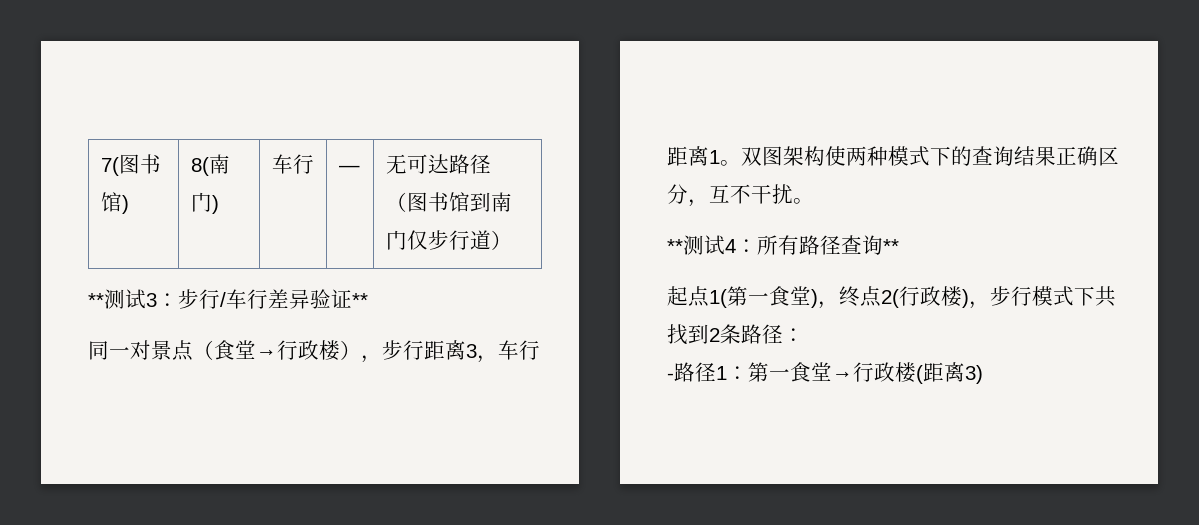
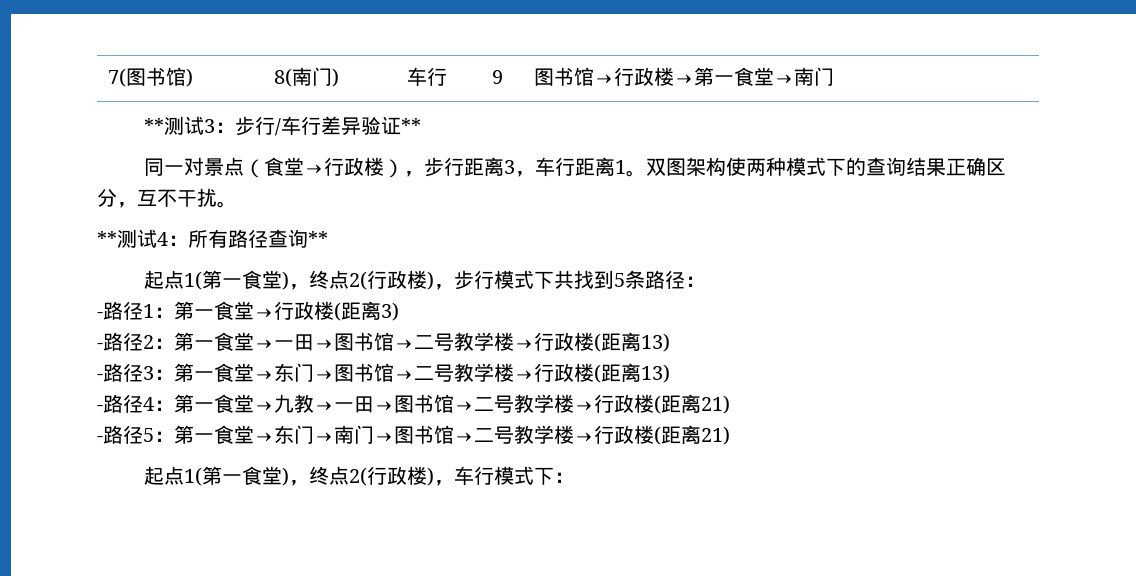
- 7(图书馆) | 8(南门) | 车行 | — | 无可达路径（图书馆到南门仅步行道）
+ 7(图书馆) | 8(南门) | 车行 | 9 | 图书馆→行政楼→第一食堂→南门
- 起点1(第一食堂)，终点2(行政楼)，步行模式下共找到2条路径：
+ 起点1(第一食堂)，终点2(行政楼)，步行模式下共找到5条路径：
+ -路径2：第一食堂→一田→图书馆→二号教学楼→行政楼(距离13)
+ -路径3：第一食堂→东门→图书馆→二号教学楼→行政楼(距离13)
+ -路径4：第一食堂→九教→一田→图书馆→二号教学楼→行政楼(距离21)
+ -路径5：第一食堂→东门→南门→图书馆→二号教学楼→行政楼(距离21)
+ 起点1(第一食堂)，终点2(行政楼)，车行模式下：

